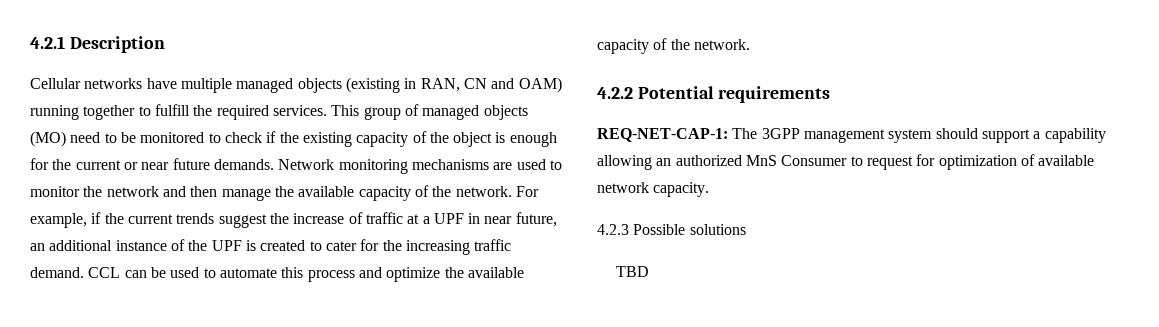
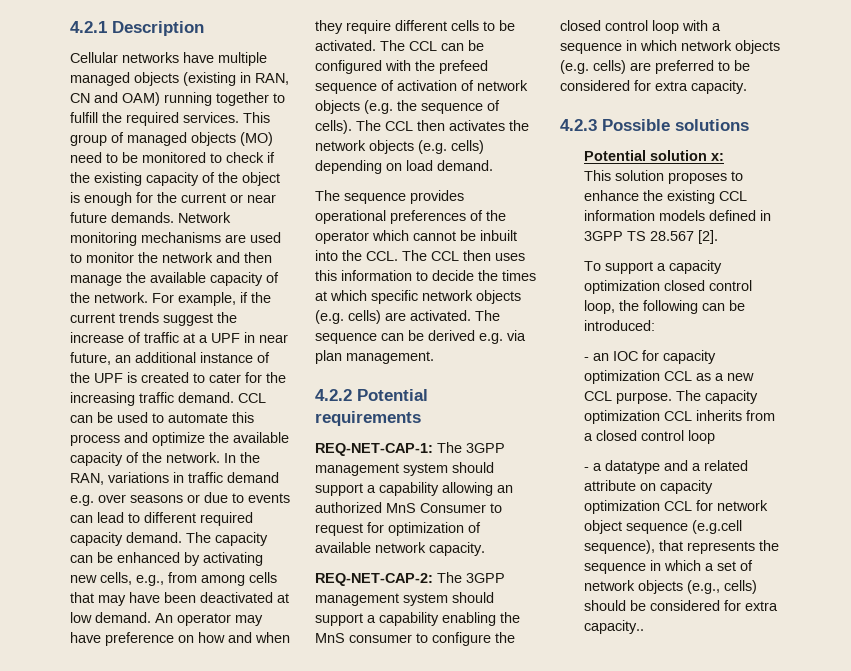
+ In the RAN, variations in traffic demand e.g. over seasons or due to events can lead to different required capacity demand. The capacity can be enhanced by activating new cells, e.g., from among cells that may have been deactivated at low demand. An operator may have preference on how and when they require different cells to be activated. The CCL can be configured with the prefeed sequence of activation of network objects (e.g. the sequence of cells). The CCL then activates the network objects (e.g. cells) depending on load demand.
+ The sequence provides operational preferences of the operator which cannot be inbuilt into the CCL. The CCL then uses this information to decide the times at which specific network objects (e.g. cells) are activated. The sequence can be derived e.g. via plan management.
+ REQ-NET-CAP-2: The 3GPP management system should support a capability enabling the MnS consumer to configure the closed control loop with a sequence in which network objects (e.g. cells) are preferred to be considered for extra capacity.
  4.2.3 Possible solutions
- TBD
+ Potential solution x:
+ This solution proposes to enhance the existing CCL information models defined in 3GPP TS 28.567 [2].
+ To support a capacity optimization closed control loop, the following can be introduced:
+ - an IOC for capacity optimization CCL as a new CCL purpose. The capacity optimization CCL inherits from a closed control loop
+ - a datatype and a related attribute on capacity optimization CCL for network object sequence (e.g.cell sequence), that represents the sequence in which a set of network objects (e.g., cells) should be considered for extra capacity..

